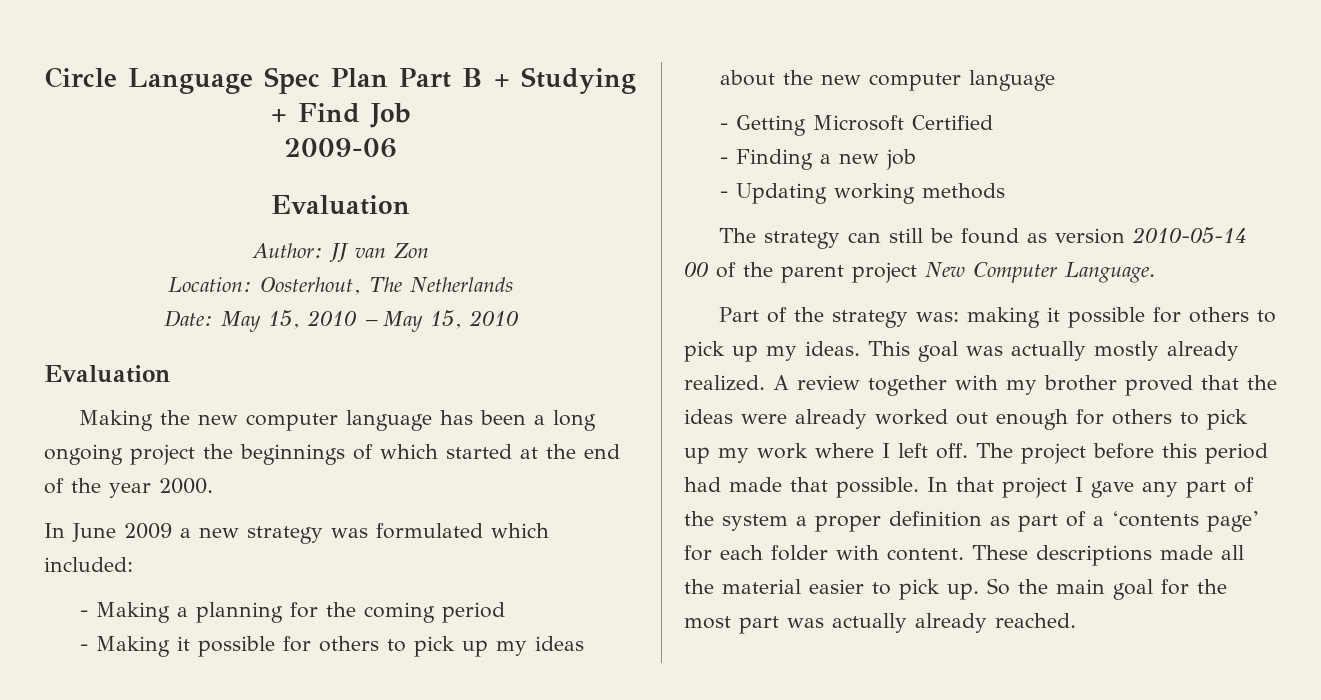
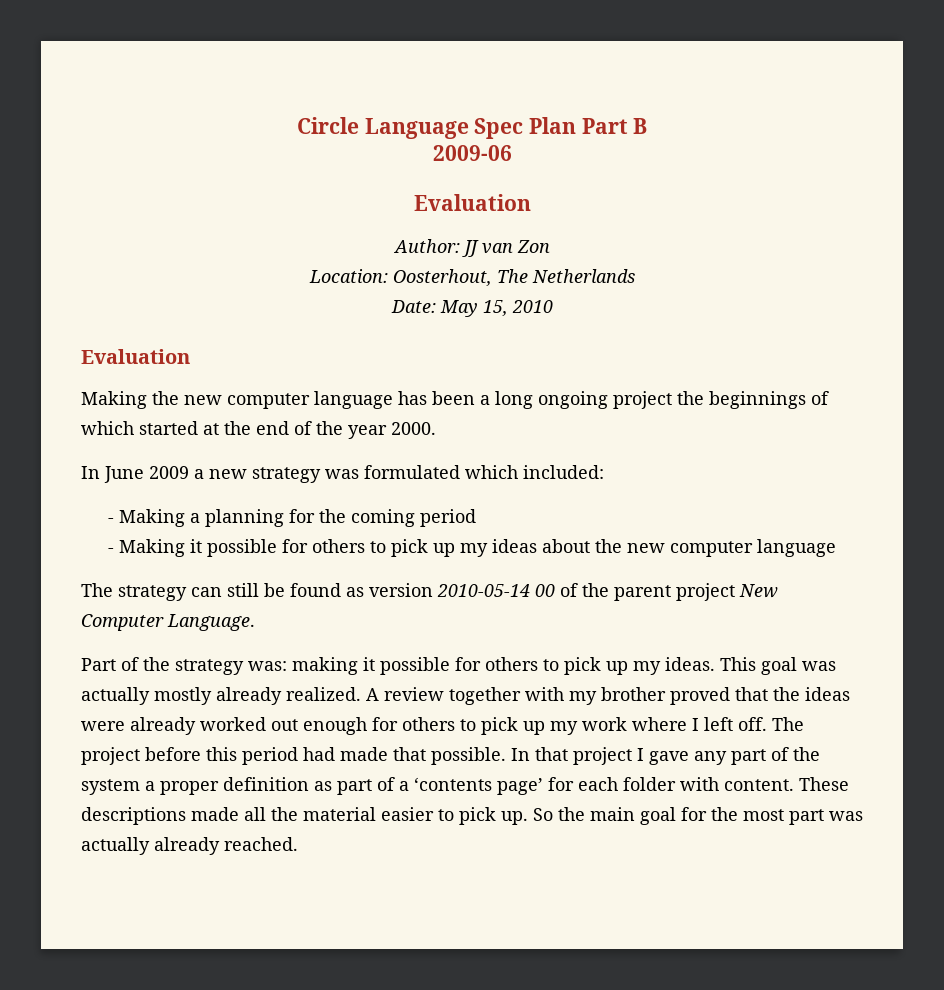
- Circle Language Spec Plan Part B + Studying + Find Job
+ Circle Language Spec Plan Part B
- Date: May 15, 2010 – May 15, 2010
+ Date: May 15, 2010
- - Getting Microsoft Certified
- - Finding a new job
- - Updating working methods

